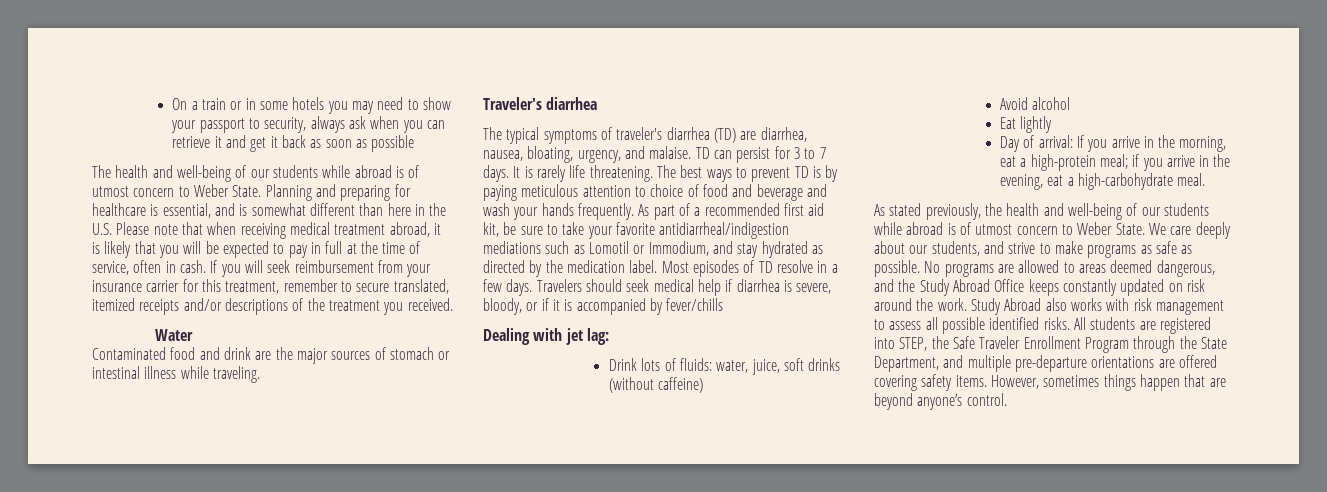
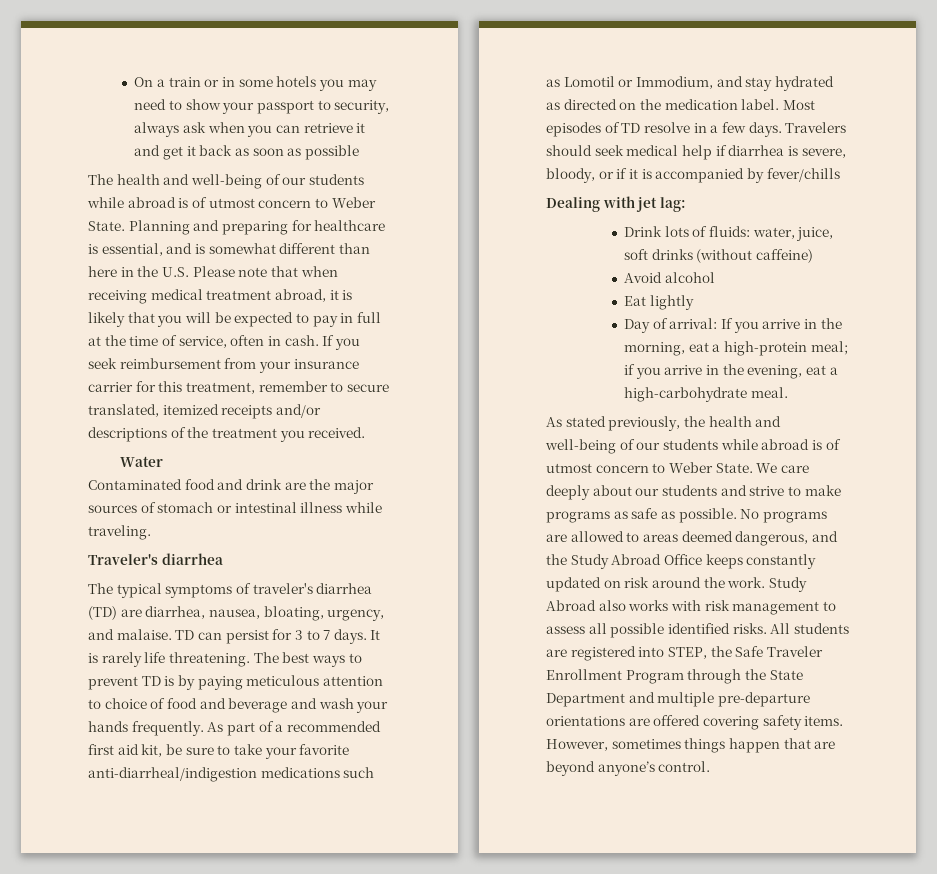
- If you will seek reimbursement from your insurance carrier for this treatment, remember to secure translated, itemized receipts and/or descriptions of the treatment you received.
+ If you seek reimbursement from your insurance carrier for this treatment, remember to secure translated, itemized receipts and/or descriptions of the treatment you received.
- As part of a recommended first aid kit, be sure to take your favorite antidiarrheal/indigestion mediations such as Lomotil or Immodium, and stay hydrated as directed by the medication label.
+ As part of a recommended first aid kit, be sure to take your favorite anti-diarrheal/indigestion medications such as Lomotil or Immodium, and stay hydrated as directed on the medication label.
- We care deeply about our students, and strive to make programs as safe as possible.
+ We care deeply about our students and strive to make programs as safe as possible.
- All students are registered into STEP, the Safe Traveler Enrollment Program through the State Department, and multiple pre-departure orientations are offered covering safety items.
+ All students are registered into STEP, the Safe Traveler Enrollment Program through the State Department and multiple pre-departure orientations are offered covering safety items.

